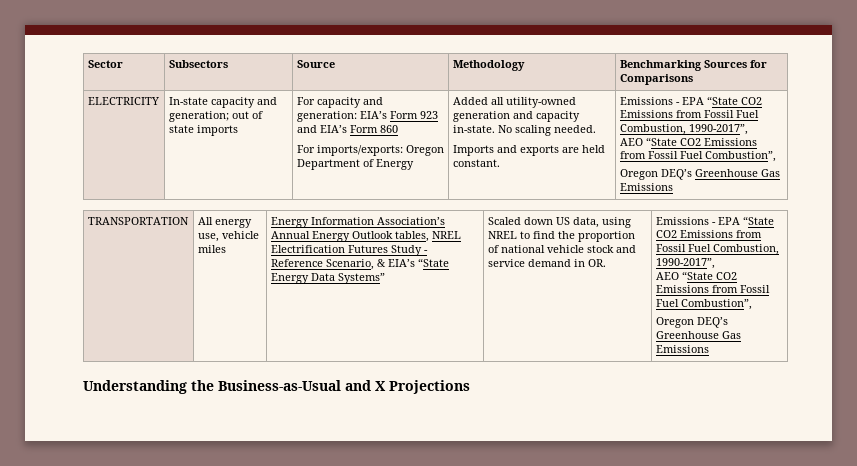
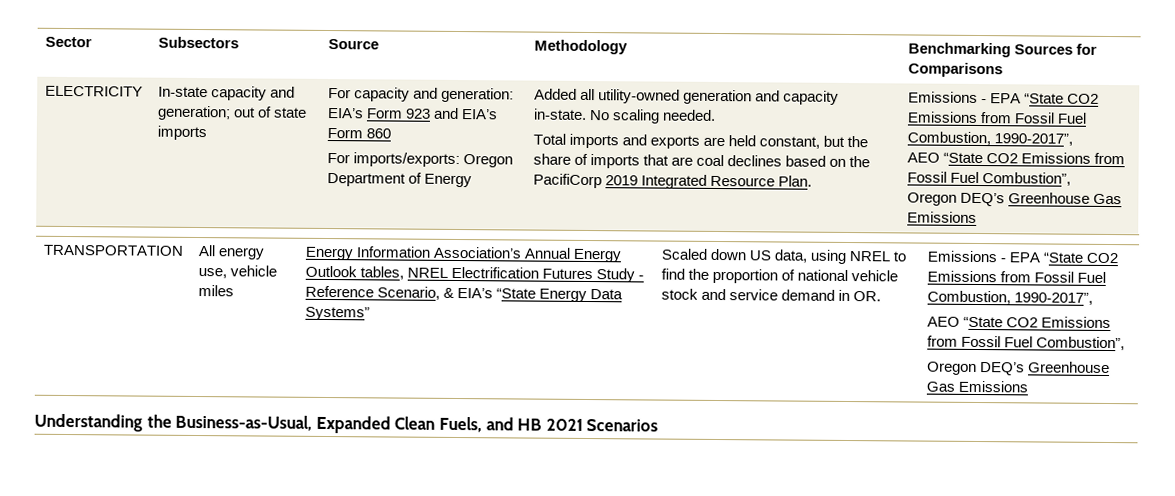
- Imports and exports are held constant.
+ Total imports and exports are held constant, but the share of imports that are coal declines based on the PacifiCorp 2019 Integrated Resource Plan.
- Understanding the Business-as-Usual and X Projections
+ Understanding the Business-as-Usual, Expanded Clean Fuels, and HB 2021 Scenarios

